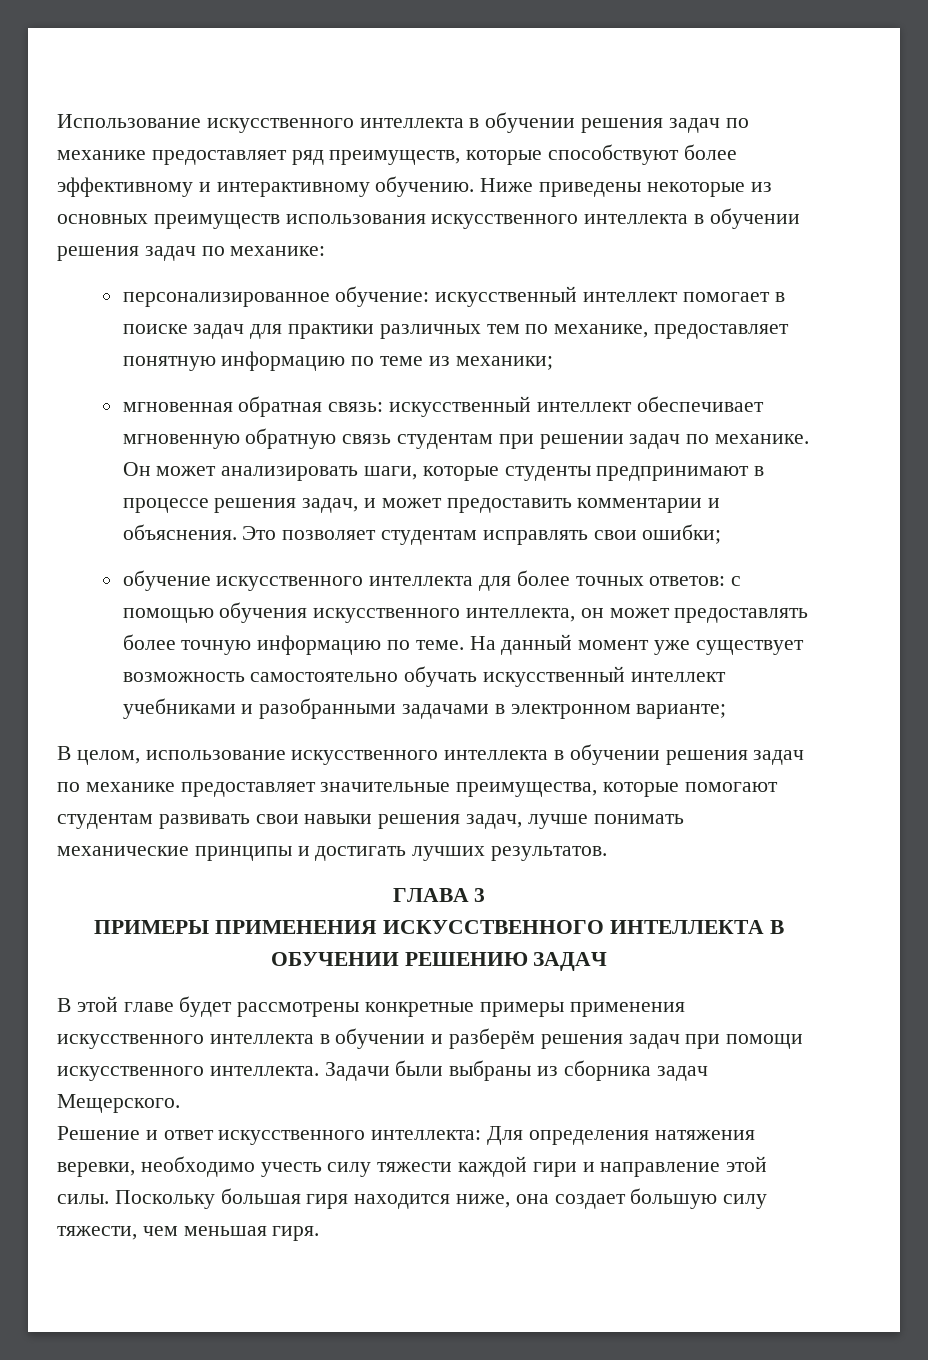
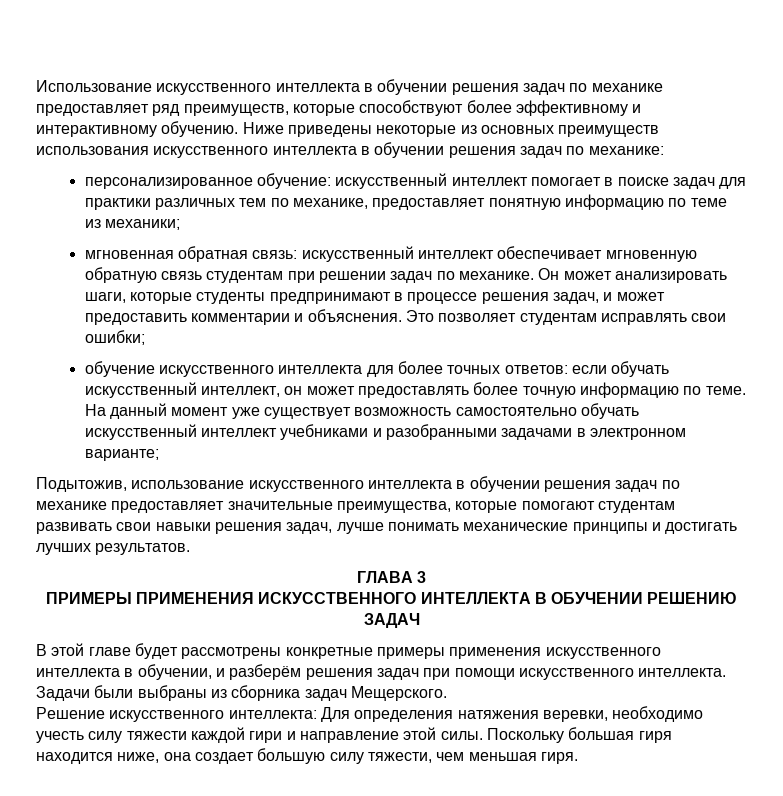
- обучение искусственного интеллекта для более точных ответов: с помощью обучения искусственного интеллекта, он может предоставлять более точную информацию по теме.
+ обучение искусственного интеллекта для более точных ответов: если обучать искусственный интеллект, он может предоставлять более точную информацию по теме.
- В целом, использование искусственного интеллекта в обучении решения задач по механике предоставляет значительные преимущества, которые помогают студентам развивать свои навыки решения задач, лучше понимать механические принципы и достигать лучших результатов.
+ Подытожив, использование искусственного интеллекта в обучении решения задач по механике предоставляет значительные преимущества, которые помогают студентам развивать свои навыки решения задач, лучше понимать механические принципы и достигать лучших результатов.
- В этой главе будет рассмотрены конкретные примеры применения искусственного интеллекта в обучении и разберём решения задач при помощи искусственного интеллекта.
+ В этой главе будет рассмотрены конкретные примеры применения искусственного интеллекта в обучении, и разберём решения задач при помощи искусственного интеллекта.
- Решение и ответ искусственного интеллекта: Для определения натяжения веревки, необходимо учесть силу тяжести каждой гири и направление этой силы.
+ Решение искусственного интеллекта: Для определения натяжения веревки, необходимо учесть силу тяжести каждой гири и направление этой силы.

